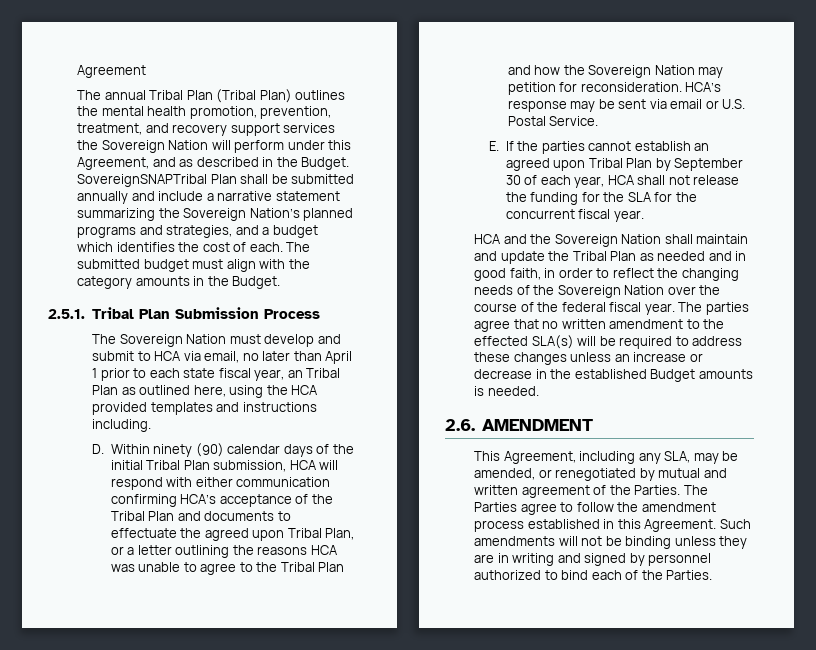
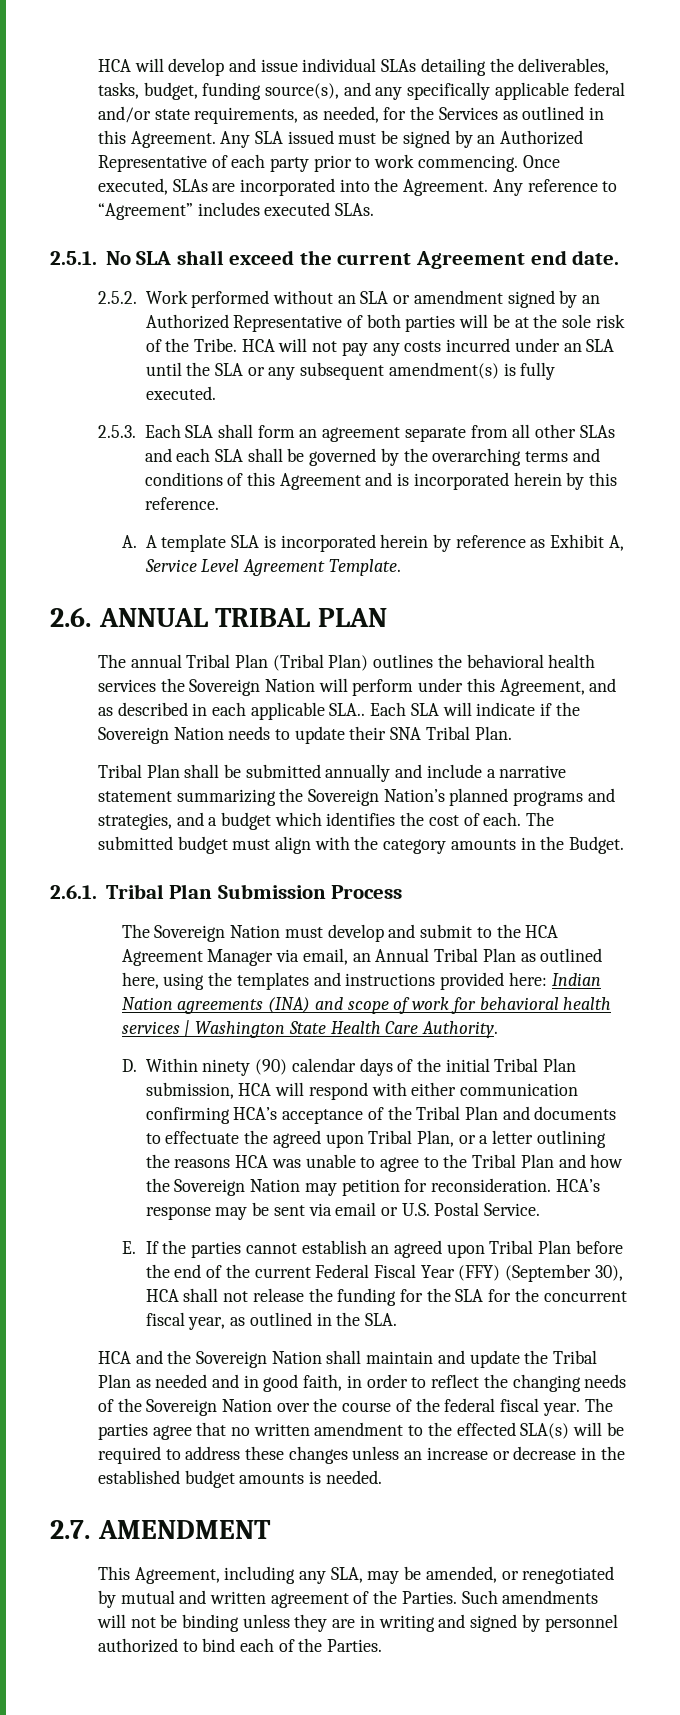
- Agreement
+ HCA will develop and issue individual SLAs detailing the deliverables, tasks, budget, funding source(s), and any specifically applicable federal and/or state requirements, as needed, for the Services as outlined in this Agreement. Any SLA issued must be signed by an Authorized Representative of each party prior to work commencing. Once executed, SLAs are incorporated into the Agreement. Any reference to “Agreement” includes executed SLAs.
+ 2.5.1. No SLA shall exceed the current Agreement end date.
+ 2.5.2. Work performed without an SLA or amendment signed by an Authorized Representative of both parties will be at the sole risk of the Tribe. HCA will not pay any costs incurred under an SLA until the SLA or any subsequent amendment(s) is fully executed.
+ 2.5.3. Each SLA shall form an agreement separate from all other SLAs and each SLA shall be governed by the overarching terms and conditions of this Agreement and is incorporated herein by this reference.
+ A. A template SLA is incorporated herein by reference as Exhibit A, Service Level Agreement Template.
+ 2.6. ANNUAL TRIBAL PLAN
- The annual Tribal Plan (Tribal Plan) outlines the mental health promotion, prevention, treatment, and recovery support services the Sovereign Nation will perform under this Agreement, and as described in the Budget. SovereignSNAPTribal Plan shall be submitted annually and include a narrative statement summarizing the Sovereign Nation’s planned programs and strategies, and a budget which identifies the cost of each.
+ The annual Tribal Plan (Tribal Plan) outlines the behavioral health services the Sovereign Nation will perform under this Agreement, and as described in each applicable SLA.. Each SLA will indicate if the Sovereign Nation needs to update their SNA Tribal Plan.
+ Tribal Plan shall be submitted annually and include a narrative statement summarizing the Sovereign Nation’s planned programs and strategies, and a budget which identifies the cost of each.
- 2.5.1. Tribal Plan Submission Process
+ 2.6.1. Tribal Plan Submission Process
- The Sovereign Nation must develop and submit to HCA via email, no later than April 1 prior to each state fiscal year, an Tribal Plan as outlined here, using the HCA provided templates and instructions including.
+ The Sovereign Nation must develop and submit to the HCA Agreement Manager via email, an Annual Tribal Plan as outlined here, using the templates and instructions provided here: Indian Nation agreements (INA) and scope of work for behavioral health services | Washington State Health Care Authority.
- E. If the parties cannot establish an agreed upon Tribal Plan by September 30 of each year, HCA shall not release the funding for the SLA for the concurrent fiscal year.
+ E. If the parties cannot establish an agreed upon Tribal Plan before the end of the current Federal Fiscal Year (FFY) (September 30), HCA shall not release the funding for the SLA for the concurrent fiscal year, as outlined in the SLA.
- The parties agree that no written amendment to the effected SLA(s) will be required to address these changes unless an increase or decrease in the established Budget amounts is needed.
+ The parties agree that no written amendment to the effected SLA(s) will be required to address these changes unless an increase or decrease in the established budget amounts is needed.
- 2.6. AMENDMENT
+ 2.7. AMENDMENT
- The Parties agree to follow the amendment process established in this Agreement.

